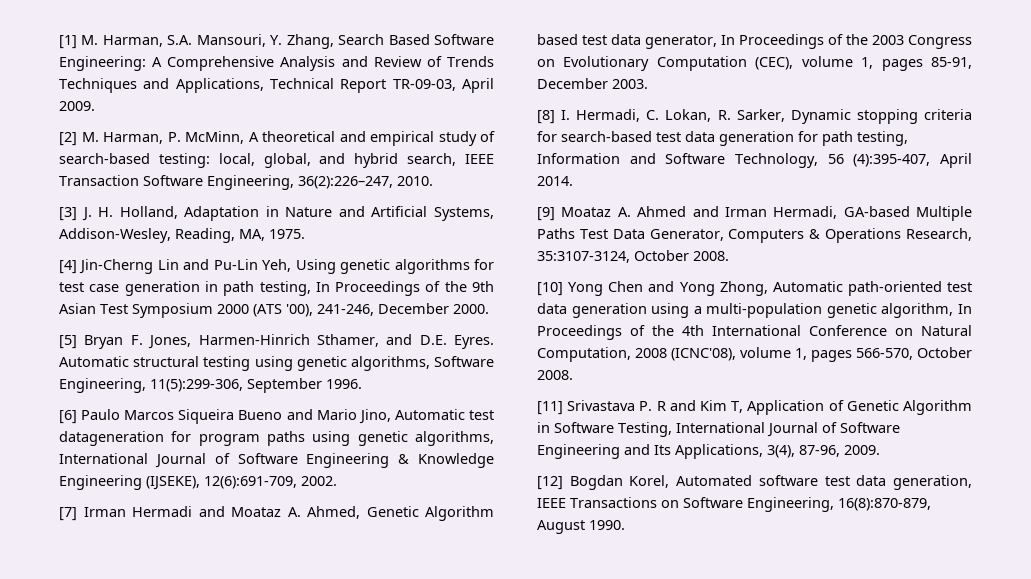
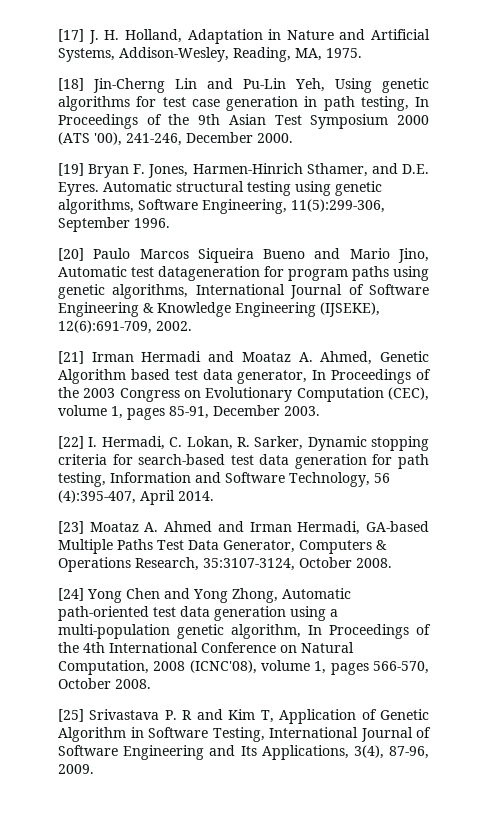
- [1] M. Harman, S.A. Mansouri, Y. Zhang, Search Based Software Engineering: A Comprehensive Analysis and Review of Trends Techniques and Applications, Technical Report TR-09-03, April 2009.
- [2] M. Harman, P. McMinn, A theoretical and empirical study of search-based testing: local, global, and hybrid search, IEEE Transaction Software Engineering, 36(2):226–247, 2010.
- [3] J. H. Holland, Adaptation in Nature and Artificial Systems, Addison-Wesley, Reading, MA, 1975.
+ [17] J. H. Holland, Adaptation in Nature and Artificial Systems, Addison-Wesley, Reading, MA, 1975.
- [4] Jin-Cherng Lin and Pu-Lin Yeh, Using genetic algorithms for test case generation in path testing, In Proceedings of the 9th Asian Test Symposium 2000 (ATS '00), 241-246, December 2000.
+ [18] Jin-Cherng Lin and Pu-Lin Yeh, Using genetic algorithms for test case generation in path testing, In Proceedings of the 9th Asian Test Symposium 2000 (ATS '00), 241-246, December 2000.
- [5] Bryan F. Jones, Harmen-Hinrich Sthamer, and D.E. Eyres.
+ [19] Bryan F. Jones, Harmen-Hinrich Sthamer, and D.E. Eyres.
- [6] Paulo Marcos Siqueira Bueno and Mario Jino, Automatic test datageneration for program paths using genetic algorithms, International Journal of Software Engineering & Knowledge Engineering (IJSEKE), 12(6):691-709, 2002.
+ [20] Paulo Marcos Siqueira Bueno and Mario Jino, Automatic test datageneration for program paths using genetic algorithms, International Journal of Software Engineering & Knowledge Engineering (IJSEKE), 12(6):691-709, 2002.
- [7] Irman Hermadi and Moataz A. Ahmed, Genetic Algorithm based test data generator, In Proceedings of the 2003 Congress on Evolutionary Computation (CEC), volume 1, pages 85-91, December 2003.
+ [21] Irman Hermadi and Moataz A. Ahmed, Genetic Algorithm based test data generator, In Proceedings of the 2003 Congress on Evolutionary Computation (CEC), volume 1, pages 85-91, December 2003.
- [8] I. Hermadi, C. Lokan, R. Sarker, Dynamic stopping criteria for search-based test data generation for path testing, Information and Software Technology, 56 (4):395-407, April 2014.
+ [22] I. Hermadi, C. Lokan, R. Sarker, Dynamic stopping criteria for search-based test data generation for path testing, Information and Software Technology, 56 (4):395-407, April 2014.
- [9] Moataz A. Ahmed and Irman Hermadi, GA-based Multiple Paths Test Data Generator, Computers & Operations Research, 35:3107-3124, October 2008.
+ [23] Moataz A. Ahmed and Irman Hermadi, GA-based Multiple Paths Test Data Generator, Computers & Operations Research, 35:3107-3124, October 2008.
- [10] Yong Chen and Yong Zhong, Automatic path-oriented test data generation using a multi-population genetic algorithm, In Proceedings of the 4th International Conference on Natural Computation, 2008 (ICNC'08), volume 1, pages 566-570, October 2008.
+ [24] Yong Chen and Yong Zhong, Automatic path-oriented test data generation using a multi-population genetic algorithm, In Proceedings of the 4th International Conference on Natural Computation, 2008 (ICNC'08), volume 1, pages 566-570, October 2008.
- [11] Srivastava P. R and Kim T, Application of Genetic Algorithm in Software Testing, International Journal of Software Engineering and Its Applications, 3(4), 87-96, 2009.
+ [25] Srivastava P. R and Kim T, Application of Genetic Algorithm in Software Testing, International Journal of Software Engineering and Its Applications, 3(4), 87-96, 2009.
- [12] Bogdan Korel, Automated software test data generation, IEEE Transactions on Software Engineering, 16(8):870-879, August 1990.

